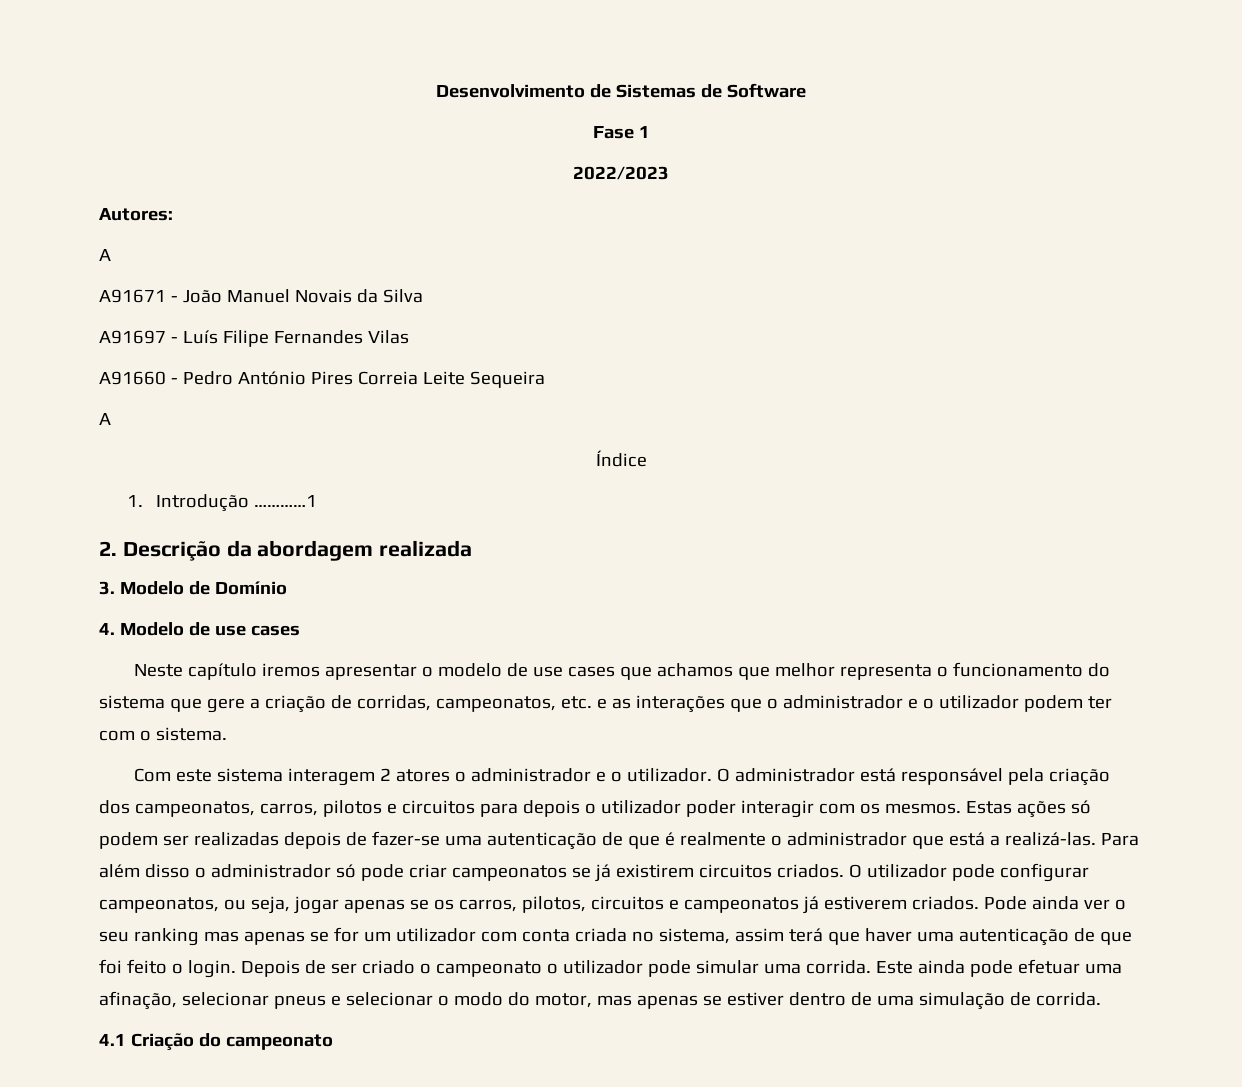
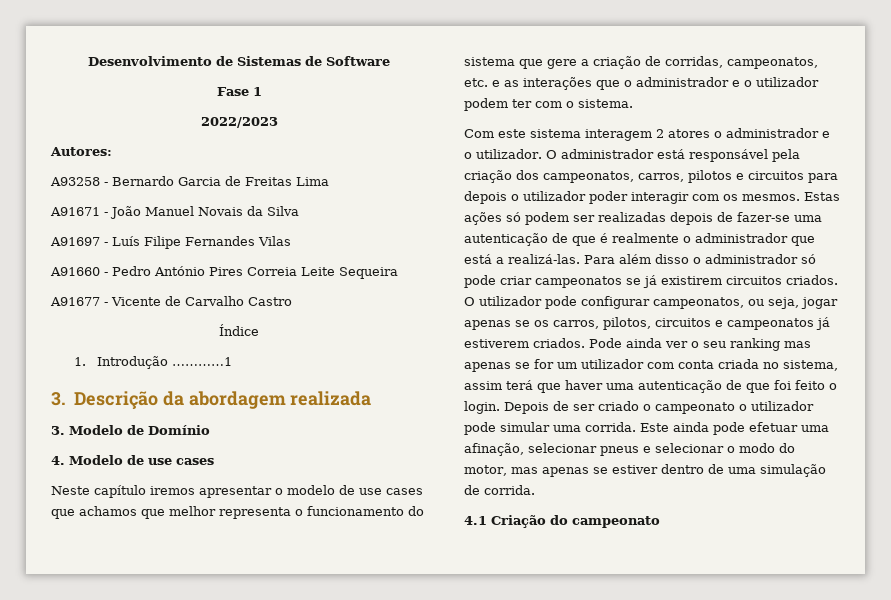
  Autores:
- A
+ A93258 - Bernardo Garcia de Freitas Lima
  A91660 - Pedro António Pires Correia Leite Sequeira
- A
+ A91677 - Vicente de Carvalho Castro
- 2. Descrição da abordagem realizada
+ 3. Descrição da abordagem realizada

